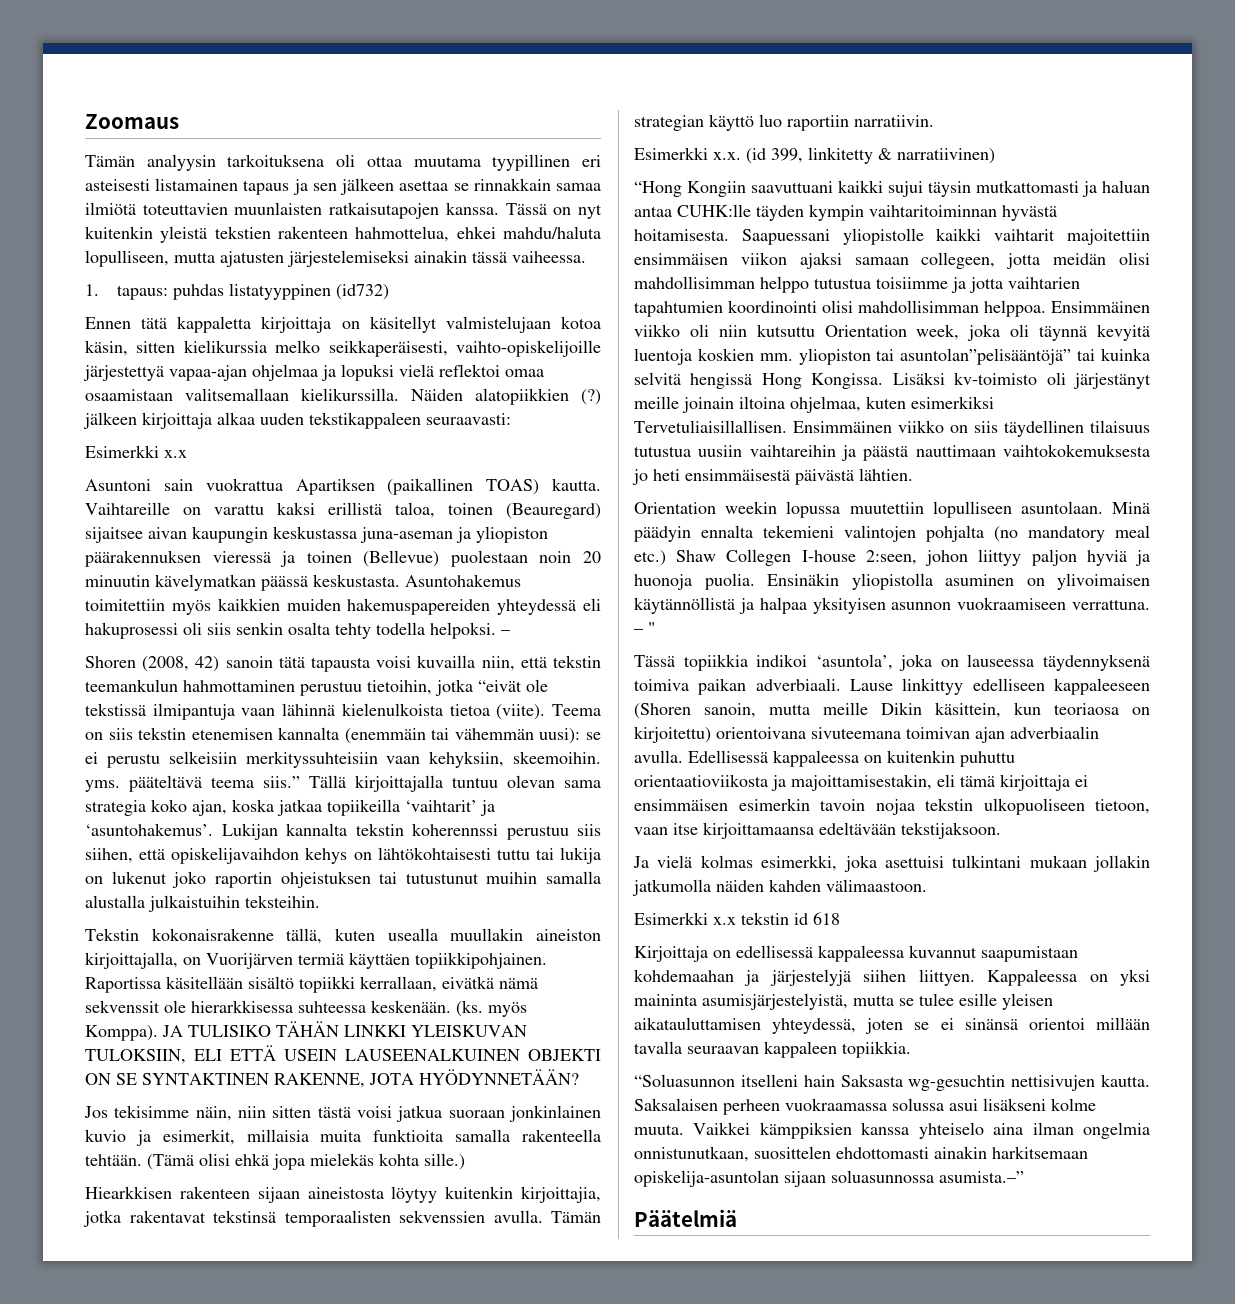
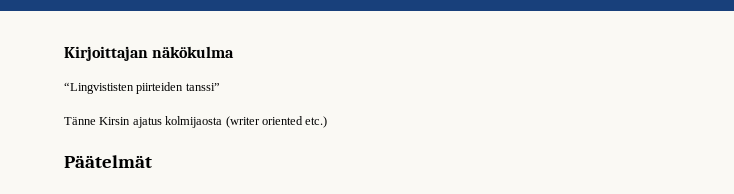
- Zoomaus
- Tämän analyysin tarkoituksena oli ottaa muutama tyypillinen eri asteisesti listamainen tapaus ja sen jälkeen asettaa se rinnakkain samaa ilmiötä toteuttavien muunlaisten ratkaisutapojen kanssa. Tässä on nyt kuitenkin yleistä tekstien rakenteen hahmottelua, ehkei mahdu/haluta lopulliseen, mutta ajatusten järjestelemiseksi ainakin tässä vaiheessa.
- 1. tapaus: puhdas listatyyppinen (id732)
- Ennen tätä kappaletta kirjoittaja on käsitellyt valmistelujaan kotoa käsin, sitten kielikurssia melko seikkaperäisesti, vaihto-opiskelijoille järjestettyä vapaa-ajan ohjelmaa ja lopuksi vielä reflektoi omaa osaamistaan valitsemallaan kielikurssilla. Näiden alatopiikkien (?) jälkeen kirjoittaja alkaa uuden tekstikappaleen seuraavasti:
- Esimerkki x.x
- Asuntoni sain vuokrattua Apartiksen (paikallinen TOAS) kautta. Vaihtareille on varattu kaksi erillistä taloa, toinen (Beauregard) sijaitsee aivan kaupungin keskustassa juna-aseman ja yliopiston päärakennuksen vieressä ja toinen (Bellevue) puolestaan noin 20 minuutin kävelymatkan päässä keskustasta. Asuntohakemus toimitettiin myös kaikkien muiden hakemuspapereiden yhteydessä eli hakuprosessi oli siis senkin osalta tehty todella helpoksi. –
- Shoren (2008, 42) sanoin tätä tapausta voisi kuvailla niin, että tekstin teemankulun hahmottaminen perustuu tietoihin, jotka “eivät ole tekstissä ilmipantuja vaan lähinnä kielenulkoista tietoa (viite). Teema on siis tekstin etenemisen kannalta (enemmäin tai vähemmän uusi): se ei perustu selkeisiin merkityssuhteisiin vaan kehyksiin, skeemoihin. yms. pääteltävä teema siis.” Tällä kirjoittajalla tuntuu olevan sama strategia koko ajan, koska jatkaa topiikeilla ‘vaihtarit’ ja ‘asuntohakemus’. Lukijan kannalta tekstin koherennssi perustuu siis siihen, että opiskelijavaihdon kehys on lähtökohtaisesti tuttu tai lukija on lukenut joko raportin ohjeistuksen tai tutustunut muihin samalla alustalla julkaistuihin teksteihin.
- Tekstin kokonaisrakenne tällä, kuten usealla muullakin aineiston kirjoittajalla, on Vuorijärven termiä käyttäen topiikkipohjainen. Raportissa käsitellään sisältö topiikki kerrallaan, eivätkä nämä sekvenssit ole hierarkkisessa suhteessa keskenään. (ks. myös Komppa). JA TULISIKO TÄHÄN LINKKI YLEISKUVAN TULOKSIIN, ELI ETTÄ USEIN LAUSEENALKUINEN OBJEKTI ON SE SYNTAKTINEN RAKENNE, JOTA HYÖDYNNETÄÄN?
- Jos tekisimme näin, niin sitten tästä voisi jatkua suoraan jonkinlainen kuvio ja esimerkit, millaisia muita funktioita samalla rakenteella tehtään. (Tämä olisi ehkä jopa mielekäs kohta sille.)
- Hiearkkisen rakenteen sijaan aineistosta löytyy kuitenkin kirjoittajia, jotka rakentavat tekstinsä temporaalisten sekvenssien avulla. Tämän strategian käyttö luo raportiin narratiivin.
- Esimerkki x.x. (id 399, linkitetty & narratiivinen)
- “Hong Kongiin saavuttuani kaikki sujui täysin mutkattomasti ja haluan antaa CUHK:lle täyden kympin vaihtaritoiminnan hyvästä hoitamisesta. Saapuessani yliopistolle kaikki vaihtarit majoitettiin ensimmäisen viikon ajaksi samaan collegeen, jotta meidän olisi mahdollisimman helppo tutustua toisiimme ja jotta vaihtarien tapahtumien koordinointi olisi mahdollisimman helppoa. Ensimmäinen viikko oli niin kutsuttu Orientation week, joka oli täynnä kevyitä luentoja koskien mm. yliopiston tai asuntolan”pelisääntöjä” tai kuinka selvitä hengissä Hong Kongissa. Lisäksi kv-toimisto oli järjestänyt meille joinain iltoina ohjelmaa, kuten esimerkiksi Tervetuliaisillallisen. Ensimmäinen viikko on siis täydellinen tilaisuus tutustua uusiin vaihtareihin ja päästä nauttimaan vaihtokokemuksesta jo heti ensimmäisestä päivästä lähtien.
- Orientation weekin lopussa muutettiin lopulliseen asuntolaan. Minä päädyin ennalta tekemieni valintojen pohjalta (no mandatory meal etc.) Shaw Collegen I-house 2:seen, johon liittyy paljon hyviä ja huonoja puolia. Ensinäkin yliopistolla asuminen on ylivoimaisen käytännöllistä ja halpaa yksityisen asunnon vuokraamiseen verrattuna. – "
- Tässä topiikkia indikoi ‘asuntola’, joka on lauseessa täydennyksenä toimiva paikan adverbiaali. Lause linkittyy edelliseen kappaleeseen (Shoren sanoin, mutta meille Dikin käsittein, kun teoriaosa on kirjoitettu) orientoivana sivuteemana toimivan ajan adverbiaalin avulla. Edellisessä kappaleessa on kuitenkin puhuttu orientaatioviikosta ja majoittamisestakin, eli tämä kirjoittaja ei ensimmäisen esimerkin tavoin nojaa tekstin ulkopuoliseen tietoon, vaan itse kirjoittamaansa edeltävään tekstijaksoon.
- Ja vielä kolmas esimerkki, joka asettuisi tulkintani mukaan jollakin jatkumolla näiden kahden välimaastoon.
- Esimerkki x.x tekstin id 618
- Kirjoittaja on edellisessä kappaleessa kuvannut saapumistaan kohdemaahan ja järjestelyjä siihen liittyen. Kappaleessa on yksi maininta asumisjärjestelyistä, mutta se tulee esille yleisen aikatauluttamisen yhteydessä, joten se ei sinänsä orientoi millään tavalla seuraavan kappaleen topiikkia.
- “Soluasunnon itselleni hain Saksasta wg-gesuchtin nettisivujen kautta. Saksalaisen perheen vuokraamassa solussa asui lisäkseni kolme muuta. Vaikkei kämppiksien kanssa yhteiselo aina ilman ongelmia onnistunutkaan, suosittelen ehdottomasti ainakin harkitsemaan opiskelija-asuntolan sijaan soluasunnossa asumista.–”
- Päätelmiä
+ Kirjoittajan näkökulma
+ “Lingvististen piirteiden tanssi”
+ Tänne Kirsin ajatus kolmijaosta (writer oriented etc.)
+ Päätelmät

